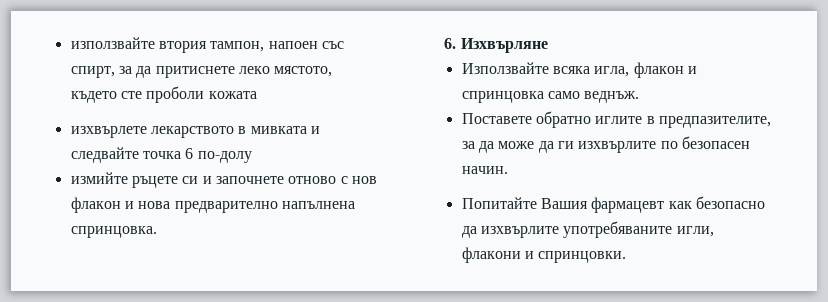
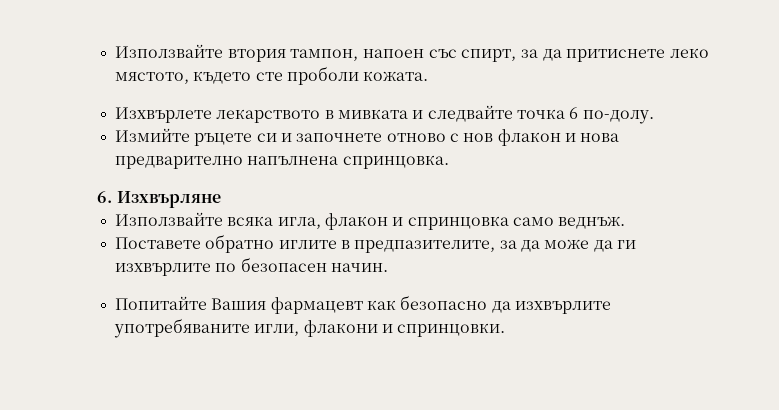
- използвайте втория тампон, напоен със спирт, за да притиснете леко мястото, където сте проболи кожата
- изхвърлете лекарството в мивката и следвайте точка 6 по-долу
- измийте ръцете си и започнете отново с нов флакон и нова предварително напълнена спринцовка.
+ Използвайте втория тампон, напоен със спирт, за да притиснете леко мястото, където сте проболи кожата.
+ Изхвърлете лекарството в мивката и следвайте точка 6 по-долу.
+ Измийте ръцете си и започнете отново с нов флакон и нова предварително напълнена спринцовка.

